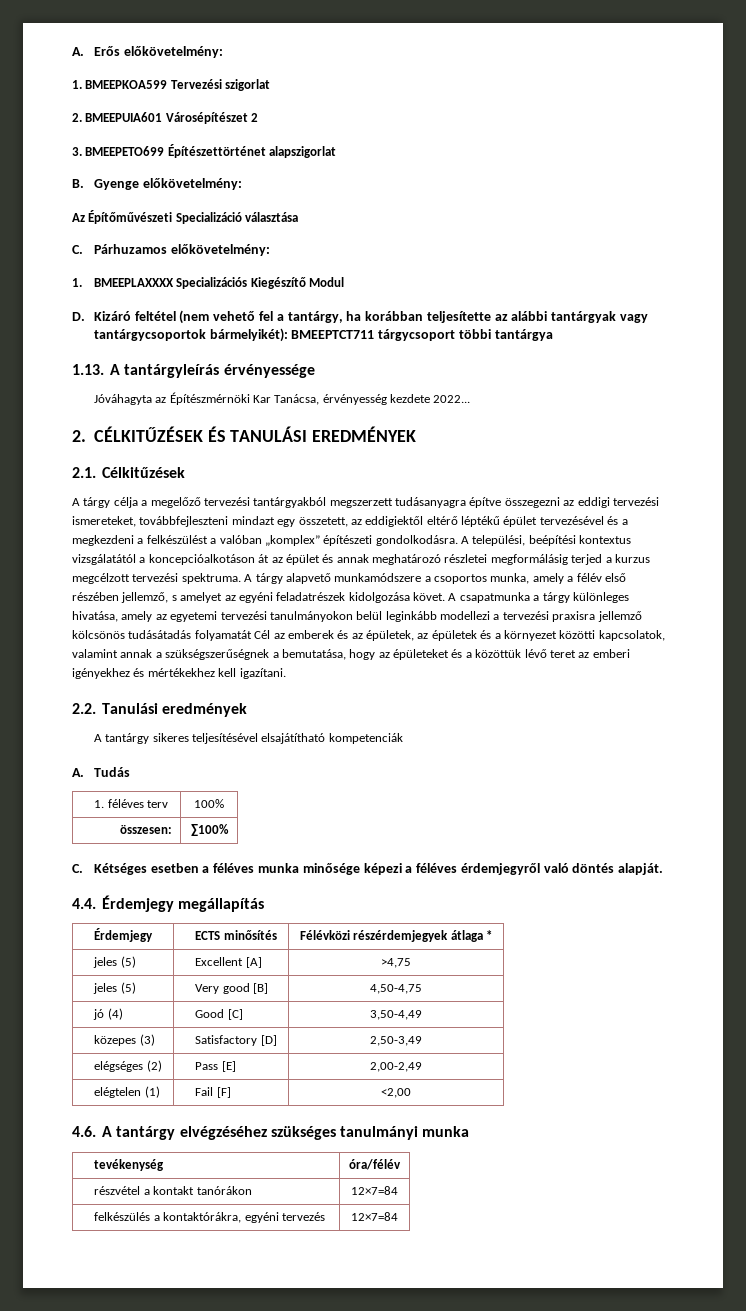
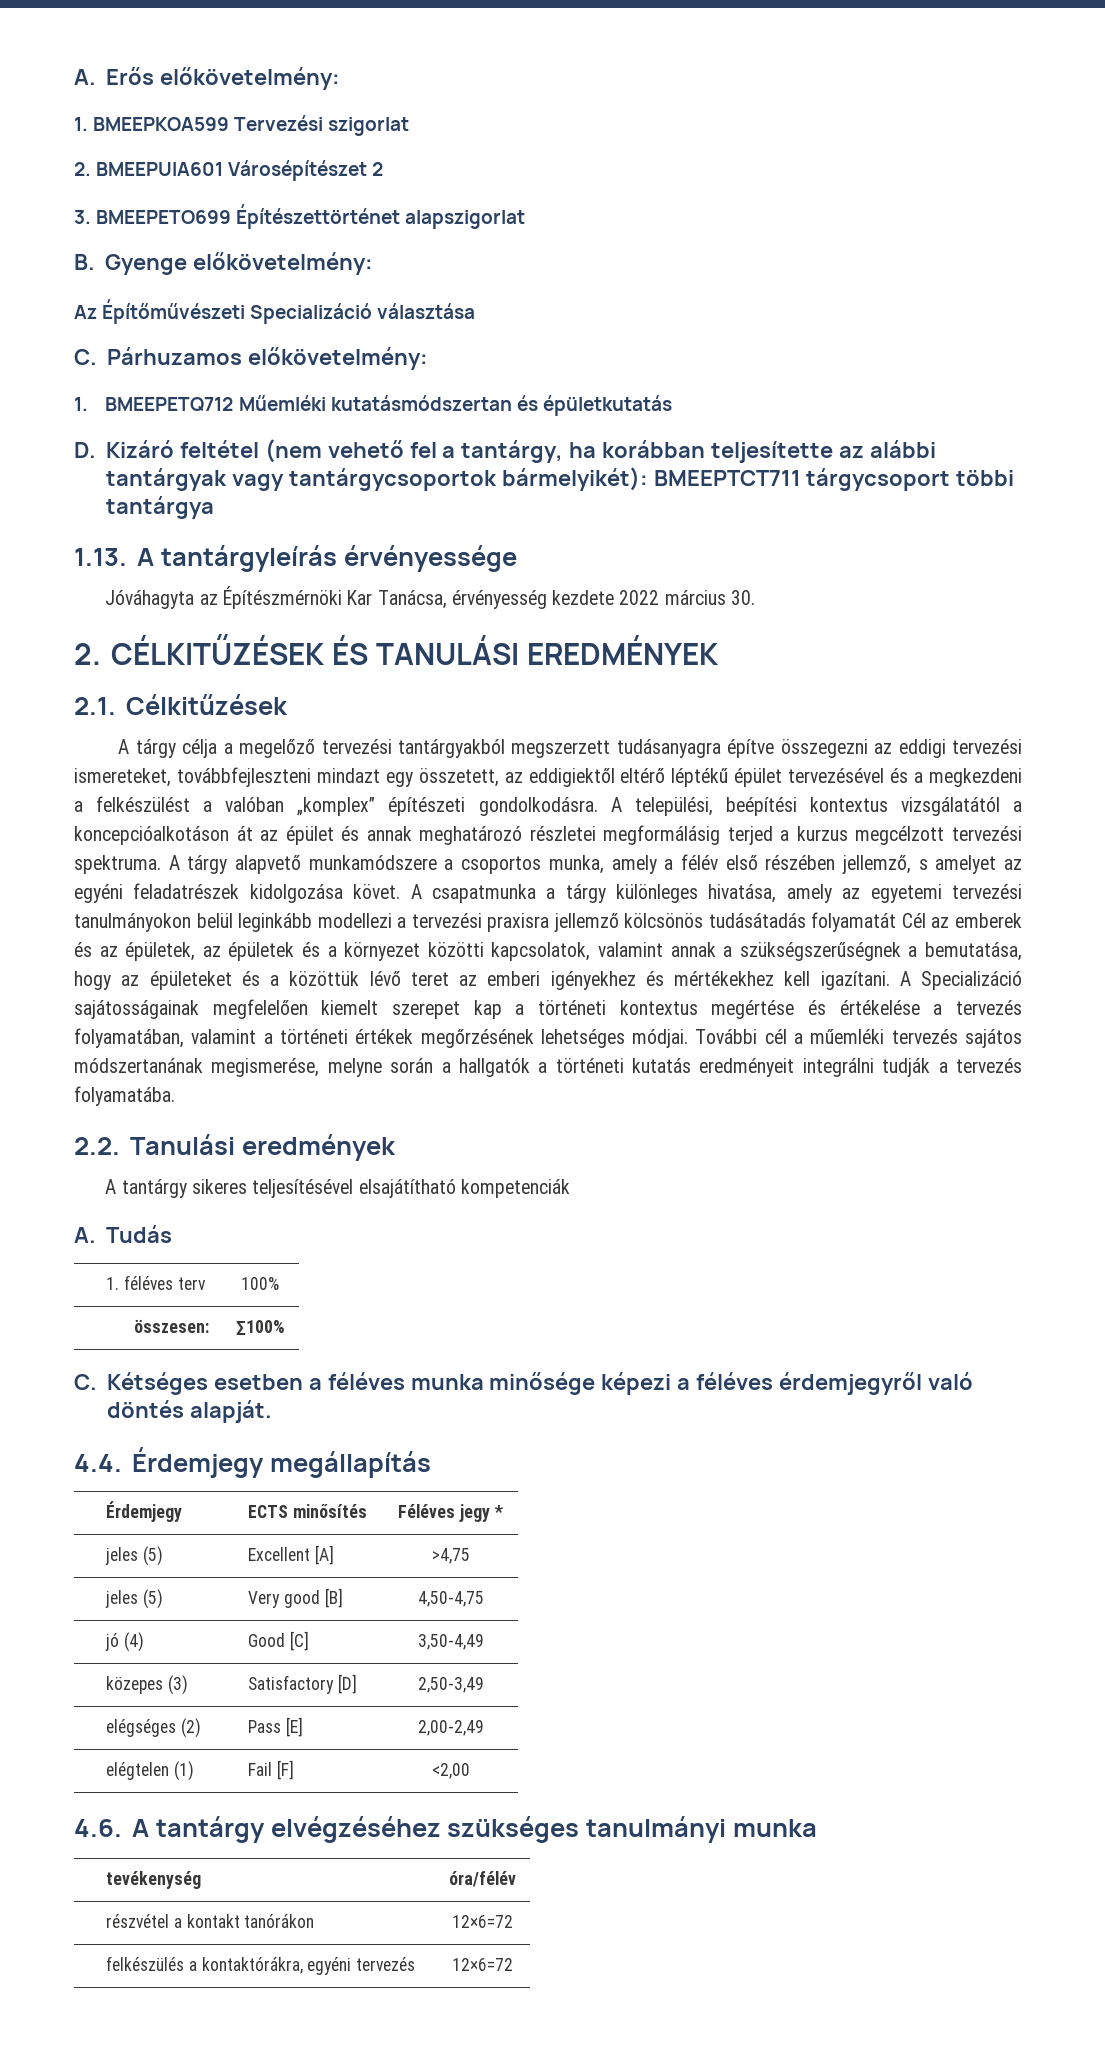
- 1. BMEEPLAXXXX Specializációs Kiegészítő Modul
+ 1. BMEEPETQ712 Műemléki kutatásmódszertan és épületkutatás
- Jóváhagyta az Építészmérnöki Kar Tanácsa, érvényesség kezdete 2022...
+ Jóváhagyta az Építészmérnöki Kar Tanácsa, érvényesség kezdete 2022 március 30.
+ A Specializáció sajátosságainak megfelelően kiemelt szerepet kap a történeti kontextus megértése és értékelése a tervezés folyamatában, valamint a történeti értékek megőrzésének lehetséges módjai. További cél a műemléki tervezés sajátos módszertanának megismerése, melyne során a hallgatók a történeti kutatás eredményeit integrálni tudják a tervezés folyamatába.
- Érdemjegy | ECTS minősítés | Félévközi részérdemjegyek átlaga *
+ Érdemjegy | ECTS minősítés | Féléves jegy *
- részvétel a kontakt tanórákon | 12×7=84
+ részvétel a kontakt tanórákon | 12×6=72
- felkészülés a kontaktórákra, egyéni tervezés | 12×7=84
+ felkészülés a kontaktórákra, egyéni tervezés | 12×6=72

